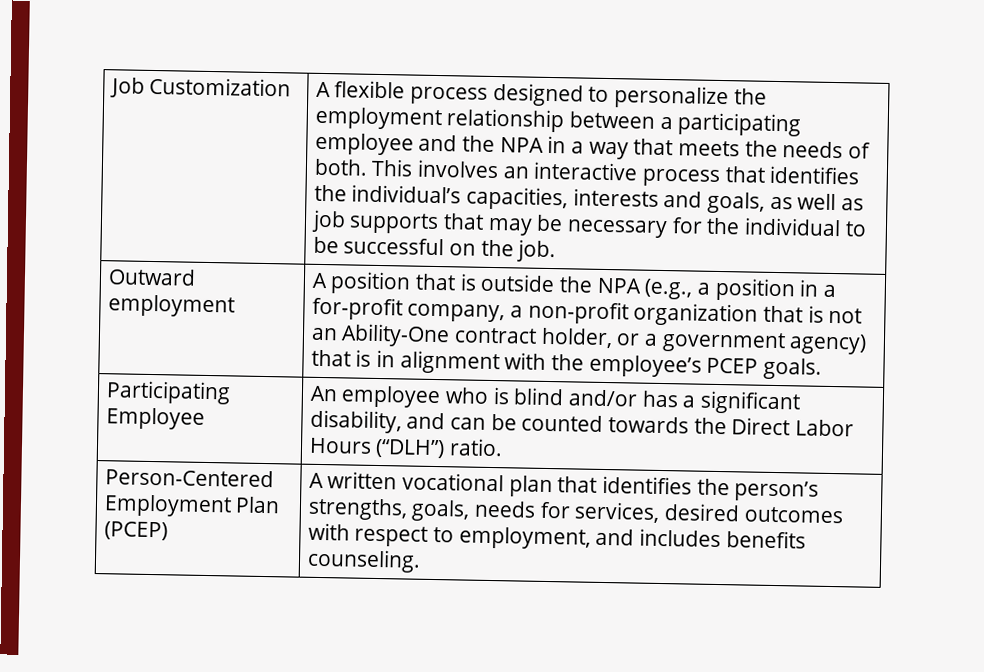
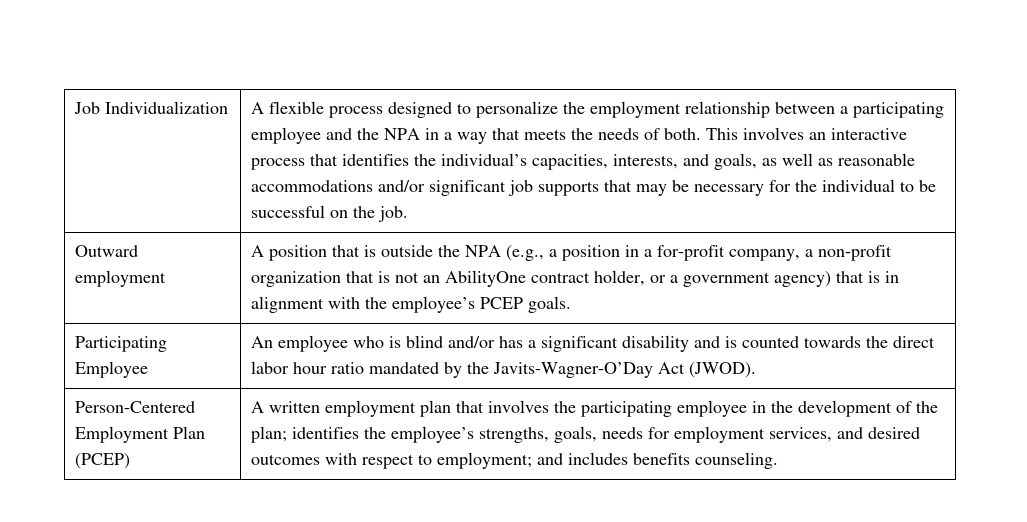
- Job Customization
+ Job Individualization
- This involves an interactive process that identifies the individual’s capacities, interests and goals, as well as job supports that may be necessary for the individual to be successful on the job.
+ This involves an interactive process that identifies the individual’s capacities, interests, and goals, as well as reasonable accommodations and/or significant job supports that may be necessary for the individual to be successful on the job.
- Outward employment | A position that is outside the NPA (e.g., a position in a for-profit company, a non-profit organization that is not an Ability-One contract holder, or a government agency) that is in alignment with the employee’s PCEP goals.
+ Outward employment | A position that is outside the NPA (e.g., a position in a for-profit company, a non-profit organization that is not an AbilityOne contract holder, or a government agency) that is in alignment with the employee’s PCEP goals.
- Participating Employee | An employee who is blind and/or has a significant disability, and can be counted towards the Direct Labor Hours (“DLH”) ratio.
+ Participating Employee | An employee who is blind and/or has a significant disability and is counted towards the direct labor hour ratio mandated by the Javits-Wagner-O’Day Act (JWOD).
- Person-Centered Employment Plan (PCEP) | A written vocational plan that identifies the person’s strengths, goals, needs for services, desired outcomes with respect to employment, and includes benefits counseling.
+ Person-Centered Employment Plan (PCEP) | A written employment plan that involves the participating employee in the development of the plan; identifies the employee’s strengths, goals, needs for employment services, and desired outcomes with respect to employment; and includes benefits counseling.

